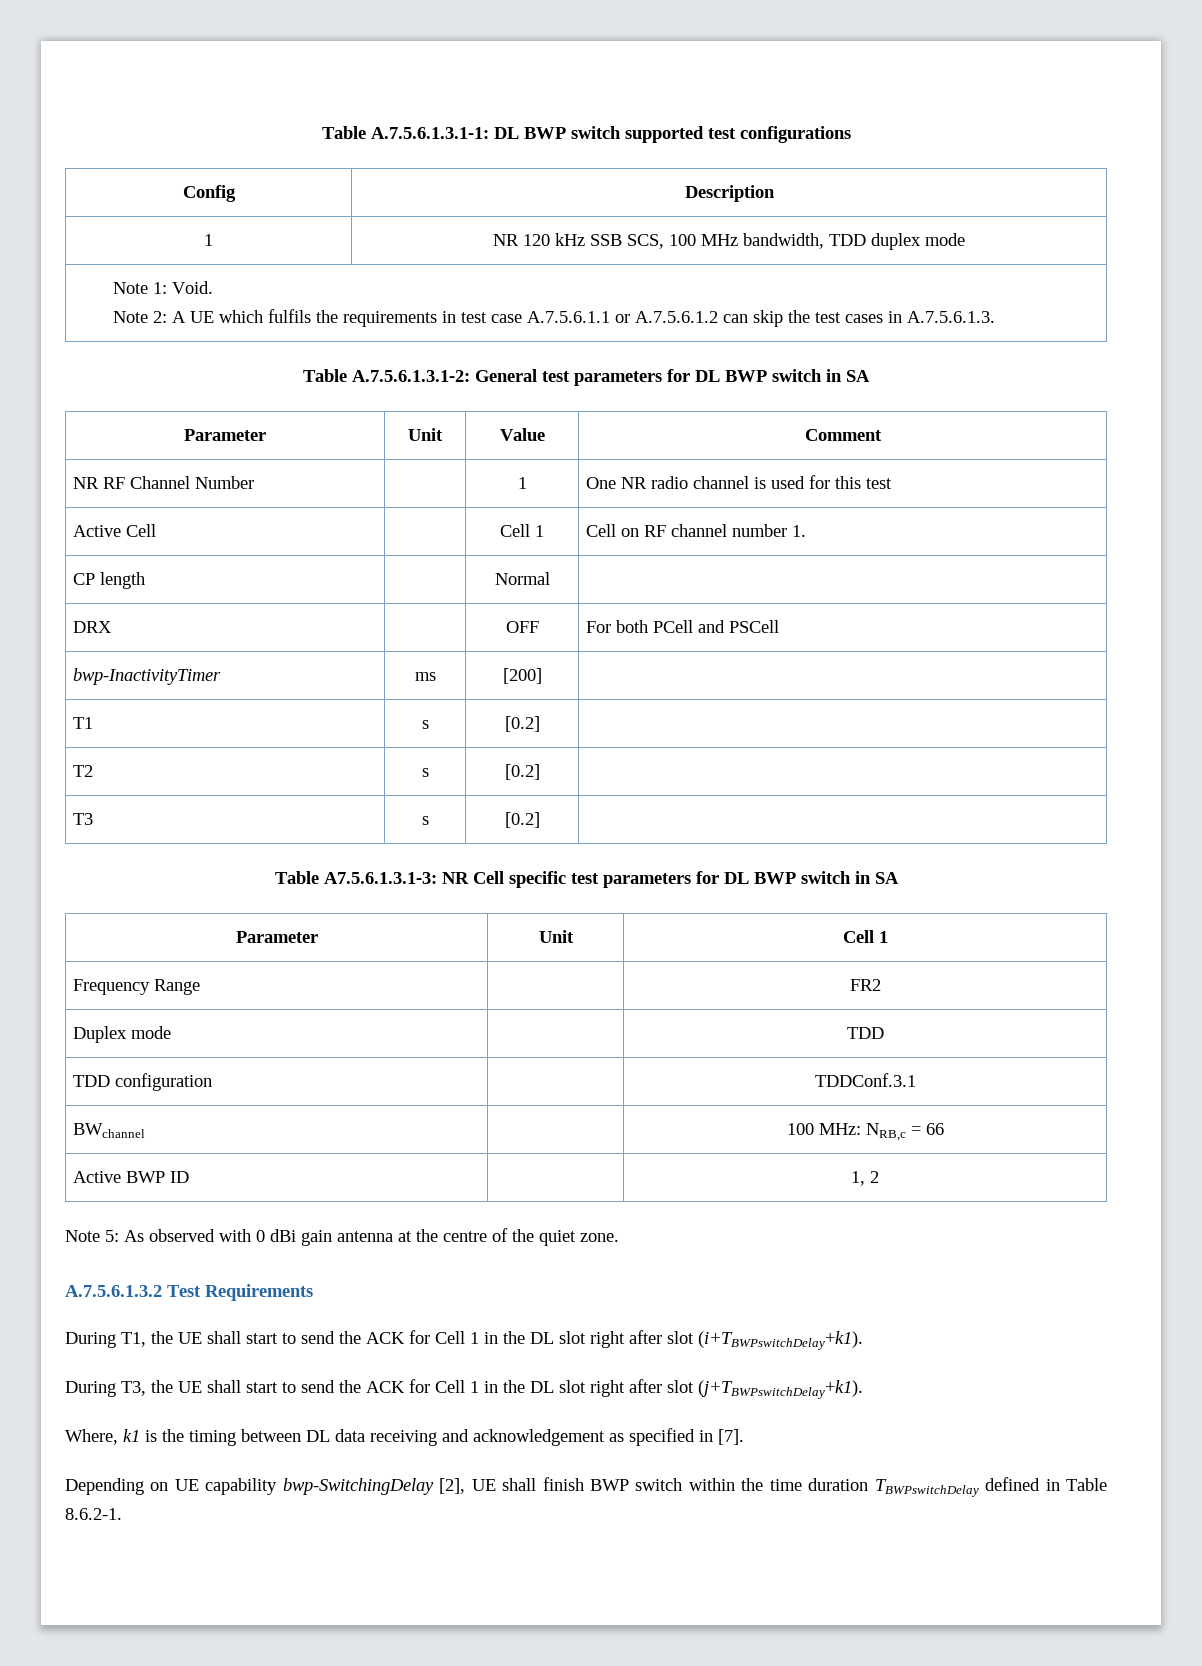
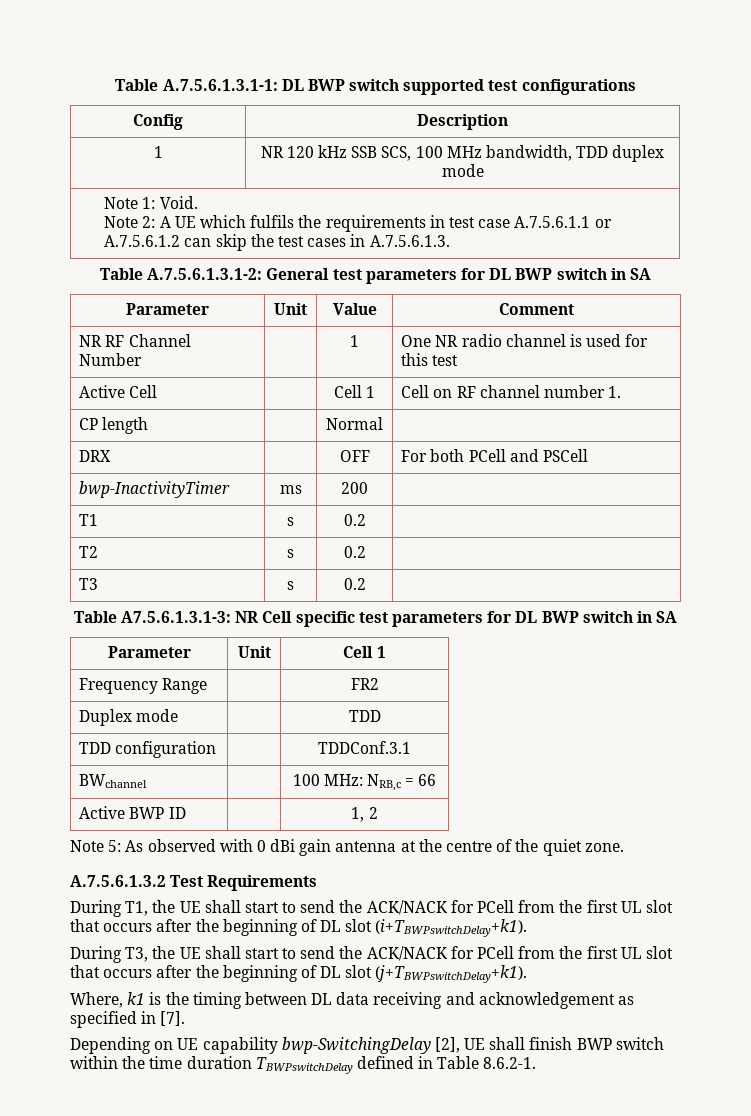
- bwp-InactivityTimer | ms | [200] |
+ bwp-InactivityTimer | ms | 200 |
- T1 | s | [0.2] |
+ T1 | s | 0.2 |
- T2 | s | [0.2] |
+ T2 | s | 0.2 |
- T3 | s | [0.2] |
+ T3 | s | 0.2 |
- During T1, the UE shall start to send the ACK for Cell 1 in the DL slot right after slot (i+TBWPswitchDelay+k1).
+ During T1, the UE shall start to send the ACK/NACK for PCell from the first UL slot that occurs after the beginning of DL slot (i+TBWPswitchDelay+k1).
- During T3, the UE shall start to send the ACK for Cell 1 in the DL slot right after slot (j+TBWPswitchDelay+k1).
+ During T3, the UE shall start to send the ACK/NACK for PCell from the first UL slot that occurs after the beginning of DL slot (j+TBWPswitchDelay+k1).

